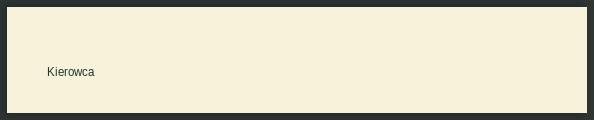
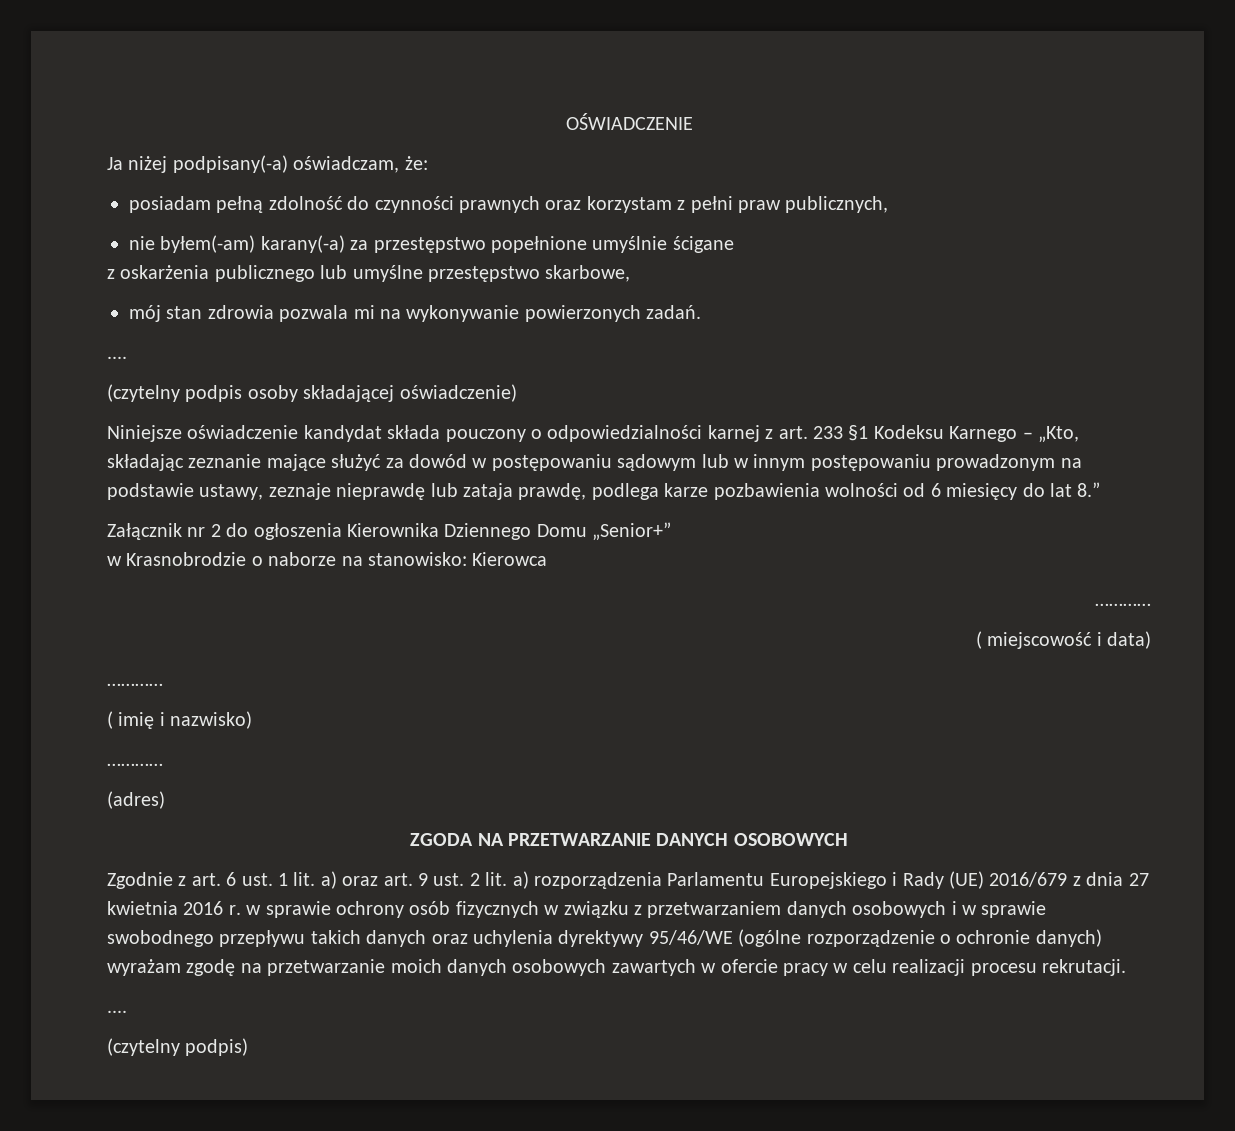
- Kierowca
+ OŚWIADCZENIE
+ Ja niżej podpisany(-a) oświadczam, że:
+ posiadam pełną zdolność do czynności prawnych oraz korzystam z pełni praw publicznych,
+ nie byłem(-am) karany(-a) za przestępstwo popełnione umyślnie ścigane
+ z oskarżenia publicznego lub umyślne przestępstwo skarbowe,
+ mój stan zdrowia pozwala mi na wykonywanie powierzonych zadań.
+ ....
+ (czytelny podpis osoby składającej oświadczenie)
+ Niniejsze oświadczenie kandydat składa pouczony o odpowiedzialności karnej z art. 233 §1 Kodeksu Karnego – „Kto, składając zeznanie mające służyć za dowód w postępowaniu sądowym lub w innym postępowaniu prowadzonym na podstawie ustawy, zeznaje nieprawdę lub zataja prawdę, podlega karze pozbawienia wolności od 6 miesięcy do lat 8.”
+ Załącznik nr 2 do ogłoszenia Kierownika Dziennego Domu „Senior+”
+ w Krasnobrodzie o naborze na stanowisko: Kierowca
+ …………
+ ( miejscowość i data)
+ …………
+ ( imię i nazwisko)
+ …………
+ (adres)
+ ZGODA NA PRZETWARZANIE DANYCH OSOBOWYCH
+ Zgodnie z art. 6 ust. 1 lit. a) oraz art. 9 ust. 2 lit. a) rozporządzenia Parlamentu Europejskiego i Rady (UE) 2016/679 z dnia 27 kwietnia 2016 r. w sprawie ochrony osób fizycznych w związku z przetwarzaniem danych osobowych i w sprawie swobodnego przepływu takich danych oraz uchylenia dyrektywy 95/46/WE (ogólne rozporządzenie o ochronie danych) wyrażam zgodę na przetwarzanie moich danych osobowych zawartych w ofercie pracy w celu realizacji procesu rekrutacji.
+ ....
+ (czytelny podpis)

